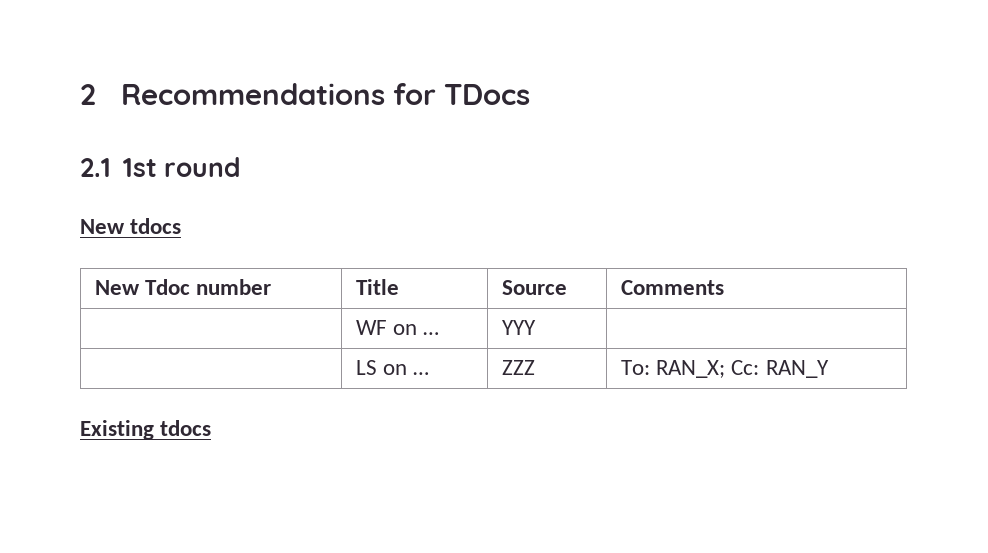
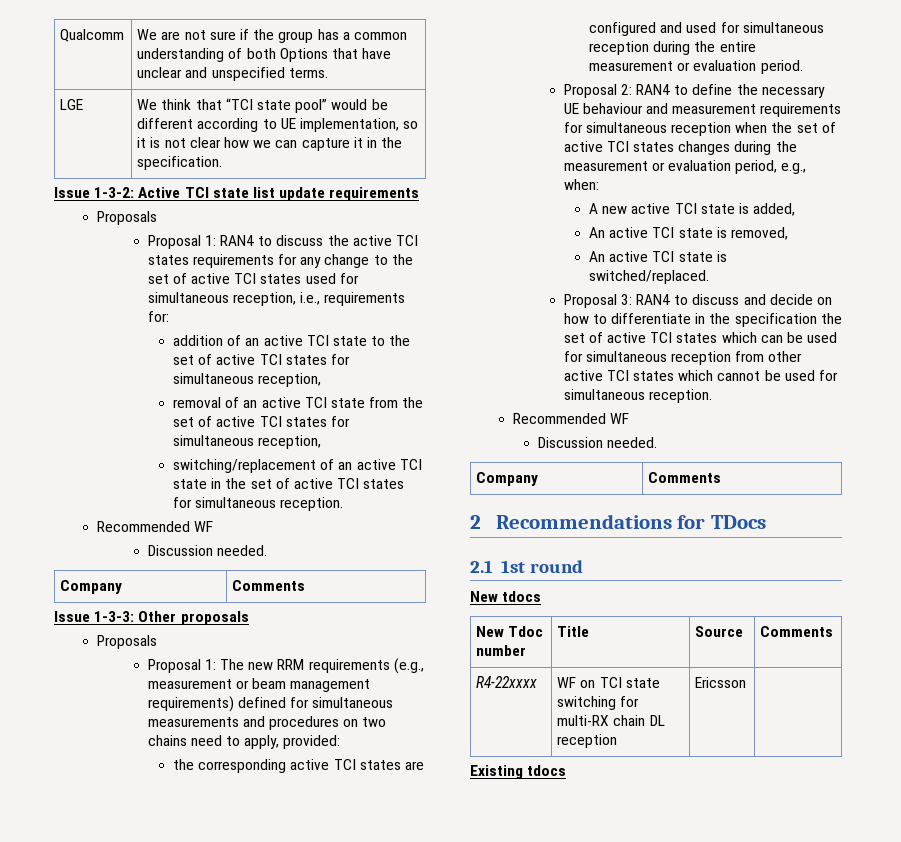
+ Qualcomm | We are not sure if the group has a common understanding of both Options that have unclear and unspecified terms.
+ LGE | We think that “TCI state pool” would be different according to UE implementation, so it is not clear how we can capture it in the specification.
+ Issue 1-3-2: Active TCI state list update requirements
+ Proposals
+ Proposal 1: RAN4 to discuss the active TCI states requirements for any change to the set of active TCI states used for simultaneous reception, i.e., requirements for:
+ addition of an active TCI state to the set of active TCI states for simultaneous reception,
+ removal of an active TCI state from the set of active TCI states for simultaneous reception,
+ switching/replacement of an active TCI state in the set of active TCI states for simultaneous reception.
+ Recommended WF
+ Discussion needed.
+ Company | Comments
+ Issue 1-3-3: Other proposals
+ Proposals
+ Proposal 1: The new RRM requirements (e.g., measurement or beam management requirements) defined for simultaneous measurements and procedures on two chains need to apply, provided:
+ the corresponding active TCI states are configured and used for simultaneous reception during the entire measurement or evaluation period.
+ Proposal 2: RAN4 to define the necessary UE behaviour and measurement requirements for simultaneous reception when the set of active TCI states changes during the measurement or evaluation period, e.g., when:
+ A new active TCI state is added,
+ An active TCI state is removed,
+ An active TCI state is switched/replaced.
+ Proposal 3: RAN4 to discuss and decide on how to differentiate in the specification the set of active TCI states which can be used for simultaneous reception from other active TCI states which cannot be used for simultaneous reception.
+ Recommended WF
+ Discussion needed.
+ Company | Comments
- | WF on … | YYY |
- | LS on … | ZZZ | To: RAN_X; Cc: RAN_Y
+ R4-22xxxx | WF on TCI state switching for multi-RX chain DL reception | Ericsson |

